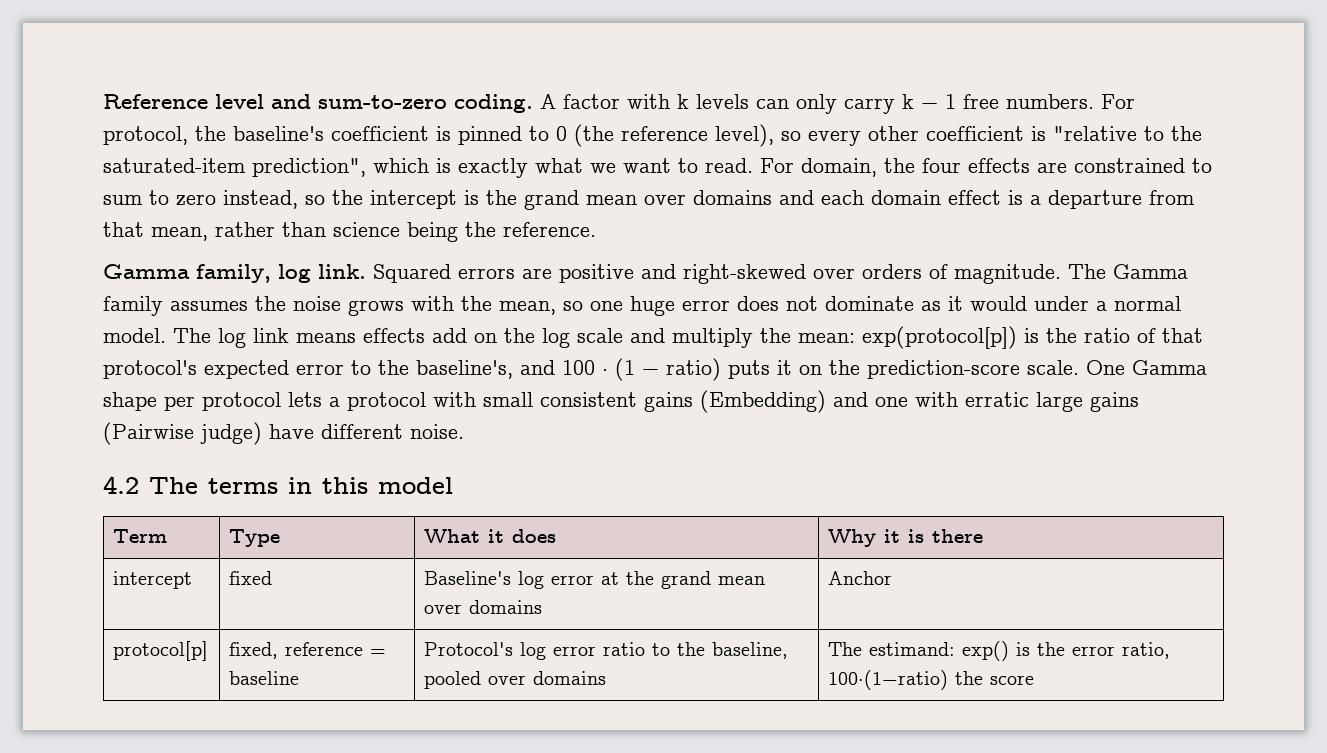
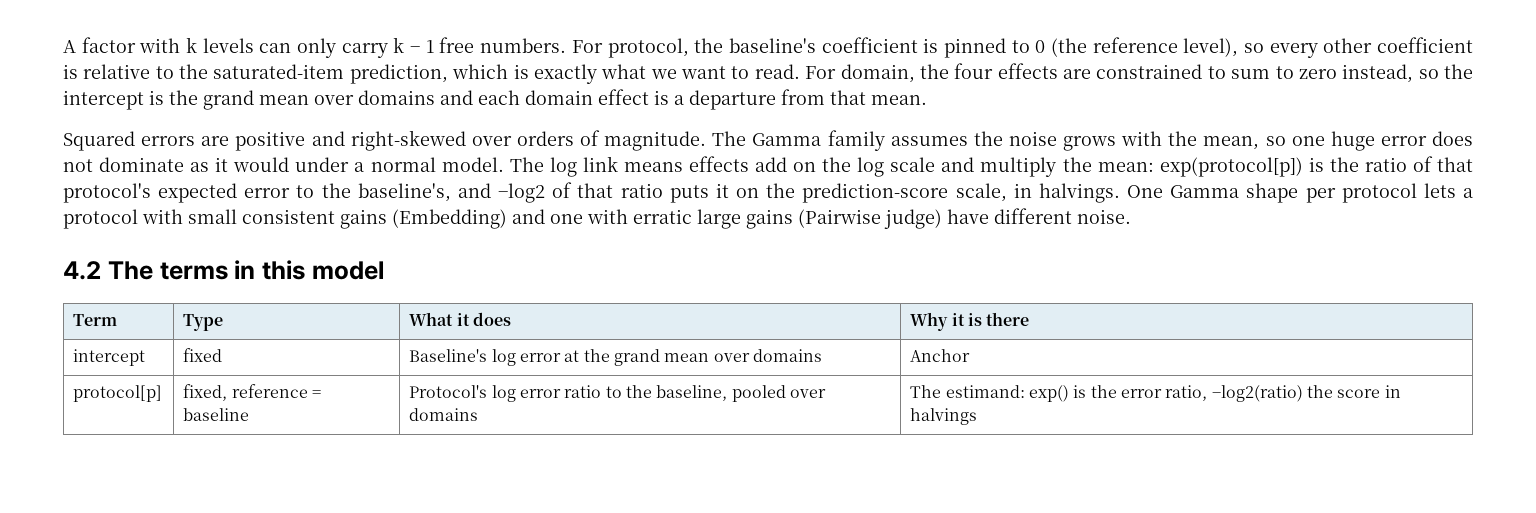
- Reference level and sum-to-zero coding.
- For protocol, the baseline's coefficient is pinned to 0 (the reference level), so every other coefficient is "relative to the saturated-item prediction", which is exactly what we want to read.
+ For protocol, the baseline's coefficient is pinned to 0 (the reference level), so every other coefficient is relative to the saturated-item prediction, which is exactly what we want to read.
- For domain, the four effects are constrained to sum to zero instead, so the intercept is the grand mean over domains and each domain effect is a departure from that mean, rather than science being the reference.
- Gamma family, log link. Squared errors are positive and right-skewed over orders of magnitude.
+ For domain, the four effects are constrained to sum to zero instead, so the intercept is the grand mean over domains and each domain effect is a departure from that mean.
+ Squared errors are positive and right-skewed over orders of magnitude.
- The log link means effects add on the log scale and multiply the mean: exp(protocol[p]) is the ratio of that protocol's expected error to the baseline's, and 100 · (1 − ratio) puts it on the prediction-score scale.
+ The log link means effects add on the log scale and multiply the mean: exp(protocol[p]) is the ratio of that protocol's expected error to the baseline's, and −log2 of that ratio puts it on the prediction-score scale, in halvings.
- protocol[p] | fixed, reference = baseline | Protocol's log error ratio to the baseline, pooled over domains | The estimand: exp() is the error ratio, 100·(1−ratio) the score
+ protocol[p] | fixed, reference = baseline | Protocol's log error ratio to the baseline, pooled over domains | The estimand: exp() is the error ratio, −log2(ratio) the score in halvings

